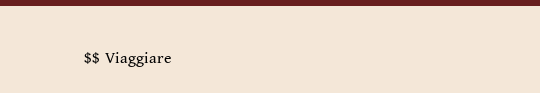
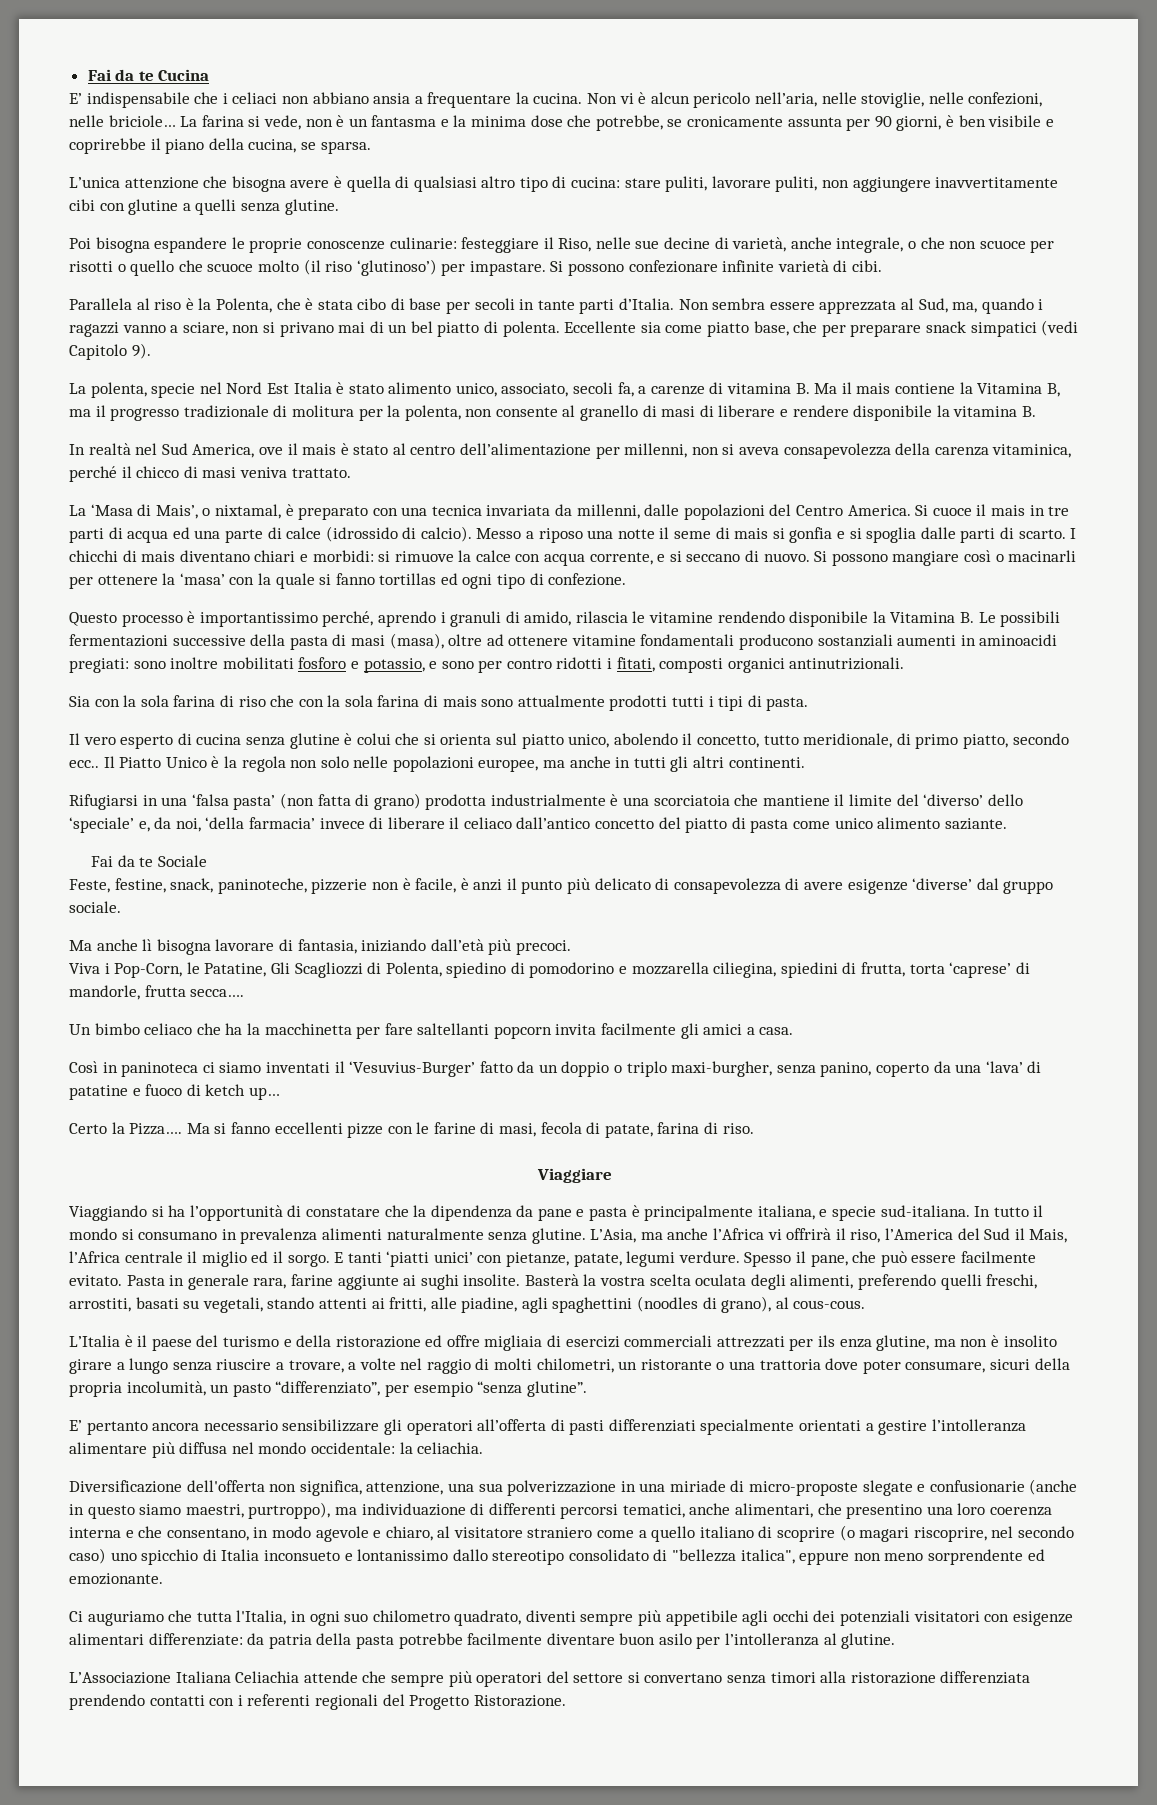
- $$ Viaggiare
+ Fai da te Cucina
+ E’ indispensabile che i celiaci non abbiano ansia a frequentare la cucina. Non vi è alcun pericolo nell’aria, nelle stoviglie, nelle confezioni, nelle briciole… La farina si vede, non è un fantasma e la minima dose che potrebbe, se cronicamente assunta per 90 giorni, è ben visibile e coprirebbe il piano della cucina, se sparsa.
+ L’unica attenzione che bisogna avere è quella di qualsiasi altro tipo di cucina: stare puliti, lavorare puliti, non aggiungere inavvertitamente cibi con glutine a quelli senza glutine.
+ Poi bisogna espandere le proprie conoscenze culinarie: festeggiare il Riso, nelle sue decine di varietà, anche integrale, o che non scuoce per risotti o quello che scuoce molto (il riso ‘glutinoso’) per impastare. Si possono confezionare infinite varietà di cibi.
+ Parallela al riso è la Polenta, che è stata cibo di base per secoli in tante parti d’Italia. Non sembra essere apprezzata al Sud, ma, quando i ragazzi vanno a sciare, non si privano mai di un bel piatto di polenta. Eccellente sia come piatto base, che per preparare snack simpatici (vedi Capitolo 9).
+ La polenta, specie nel Nord Est Italia è stato alimento unico, associato, secoli fa, a carenze di vitamina B. Ma il mais contiene la Vitamina B, ma il progresso tradizionale di molitura per la polenta, non consente al granello di masi di liberare e rendere disponibile la vitamina B.
+ In realtà nel Sud America, ove il mais è stato al centro dell’alimentazione per millenni, non si aveva consapevolezza della carenza vitaminica, perché il chicco di masi veniva trattato.
+ La ‘Masa di Mais’, o nixtamal, è preparato con una tecnica invariata da millenni, dalle popolazioni del Centro America. Si cuoce il mais in tre parti di acqua ed una parte di calce (idrossido di calcio). Messo a riposo una notte il seme di mais si gonfia e si spoglia dalle parti di scarto. I chicchi di mais diventano chiari e morbidi: si rimuove la calce con acqua corrente, e si seccano di nuovo. Si possono mangiare così o macinarli per ottenere la ‘masa’ con la quale si fanno tortillas ed ogni tipo di confezione.
+ Questo processo è importantissimo perché, aprendo i granuli di amido, rilascia le vitamine rendendo disponibile la Vitamina B. Le possibili fermentazioni successive della pasta di masi (masa), oltre ad ottenere vitamine fondamentali producono sostanziali aumenti in aminoacidi pregiati: sono inoltre mobilitati fosforo e potassio, e sono per contro ridotti i fitati, composti organici antinutrizionali.
+ Sia con la sola farina di riso che con la sola farina di mais sono attualmente prodotti tutti i tipi di pasta.
+ Il vero esperto di cucina senza glutine è colui che si orienta sul piatto unico, abolendo il concetto, tutto meridionale, di primo piatto, secondo ecc.. Il Piatto Unico è la regola non solo nelle popolazioni europee, ma anche in tutti gli altri continenti.
+ Rifugiarsi in una ‘falsa pasta’ (non fatta di grano) prodotta industrialmente è una scorciatoia che mantiene il limite del ‘diverso’ dello ‘speciale’ e, da noi, ‘della farmacia’ invece di liberare il celiaco dall’antico concetto del piatto di pasta come unico alimento saziante.
+ Fai da te Sociale
+ Feste, festine, snack, paninoteche, pizzerie non è facile, è anzi il punto più delicato di consapevolezza di avere esigenze ‘diverse’ dal gruppo sociale.
+ Ma anche lì bisogna lavorare di fantasia, iniziando dall’età più precoci.
+ Viva i Pop-Corn, le Patatine, Gli Scagliozzi di Polenta, spiedino di pomodorino e mozzarella ciliegina, spiedini di frutta, torta ‘caprese’ di mandorle, frutta secca….
+ Un bimbo celiaco che ha la macchinetta per fare saltellanti popcorn invita facilmente gli amici a casa.
+ Così in paninoteca ci siamo inventati il ‘Vesuvius-Burger’ fatto da un doppio o triplo maxi-burgher, senza panino, coperto da una ‘lava’ di patatine e fuoco di ketch up…
+ Certo la Pizza…. Ma si fanno eccellenti pizze con le farine di masi, fecola di patate, farina di riso.
+ Viaggiare
+ Viaggiando si ha l’opportunità di constatare che la dipendenza da pane e pasta è principalmente italiana, e specie sud-italiana. In tutto il mondo si consumano in prevalenza alimenti naturalmente senza glutine. L’Asia, ma anche l’Africa vi offrirà il riso, l’America del Sud il Mais, l’Africa centrale il miglio ed il sorgo. E tanti ‘piatti unici’ con pietanze, patate, legumi verdure. Spesso il pane, che può essere facilmente evitato. Pasta in generale rara, farine aggiunte ai sughi insolite. Basterà la vostra scelta oculata degli alimenti, preferendo quelli freschi, arrostiti, basati su vegetali, stando attenti ai fritti, alle piadine, agli spaghettini (noodles di grano), al cous-cous.
+ L’Italia è il paese del turismo e della ristorazione ed offre migliaia di esercizi commerciali attrezzati per ils enza glutine, ma non è insolito girare a lungo senza riuscire a trovare, a volte nel raggio di molti chilometri, un ristorante o una trattoria dove poter consumare, sicuri della propria incolumità, un pasto “differenziato”, per esempio “senza glutine”.
+ E’ pertanto ancora necessario sensibilizzare gli operatori all’offerta di pasti differenziati specialmente orientati a gestire l’intolleranza alimentare più diffusa nel mondo occidentale: la celiachia.
+ Diversificazione dell'offerta non significa, attenzione, una sua polverizzazione in una miriade di micro-proposte slegate e confusionarie (anche in questo siamo maestri, purtroppo), ma individuazione di differenti percorsi tematici, anche alimentari, che presentino una loro coerenza interna e che consentano, in modo agevole e chiaro, al visitatore straniero come a quello italiano di scoprire (o magari riscoprire, nel secondo caso) uno spicchio di Italia inconsueto e lontanissimo dallo stereotipo consolidato di "bellezza italica", eppure non meno sorprendente ed emozionante.
+ Ci auguriamo che tutta l'Italia, in ogni suo chilometro quadrato, diventi sempre più appetibile agli occhi dei potenziali visitatori con esigenze alimentari differenziate: da patria della pasta potrebbe facilmente diventare buon asilo per l’intolleranza al glutine.
+ L’Associazione Italiana Celiachia attende che sempre più operatori del settore si convertano senza timori alla ristorazione differenziata prendendo contatti con i referenti regionali del Progetto Ristorazione.

